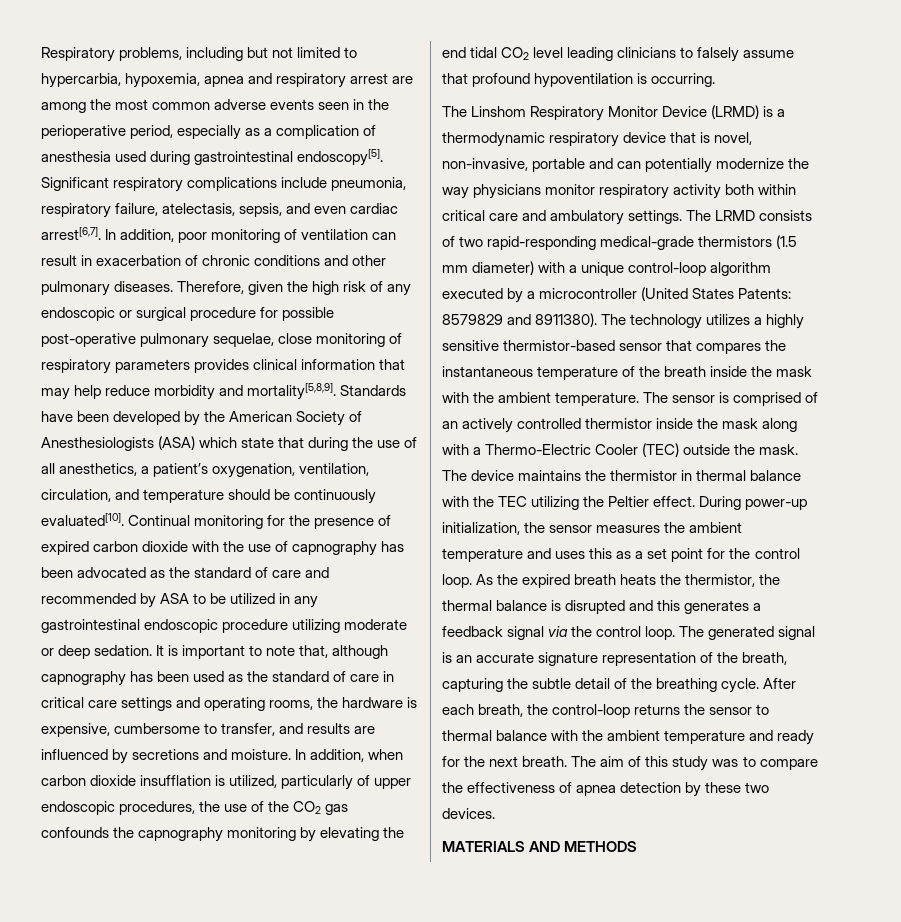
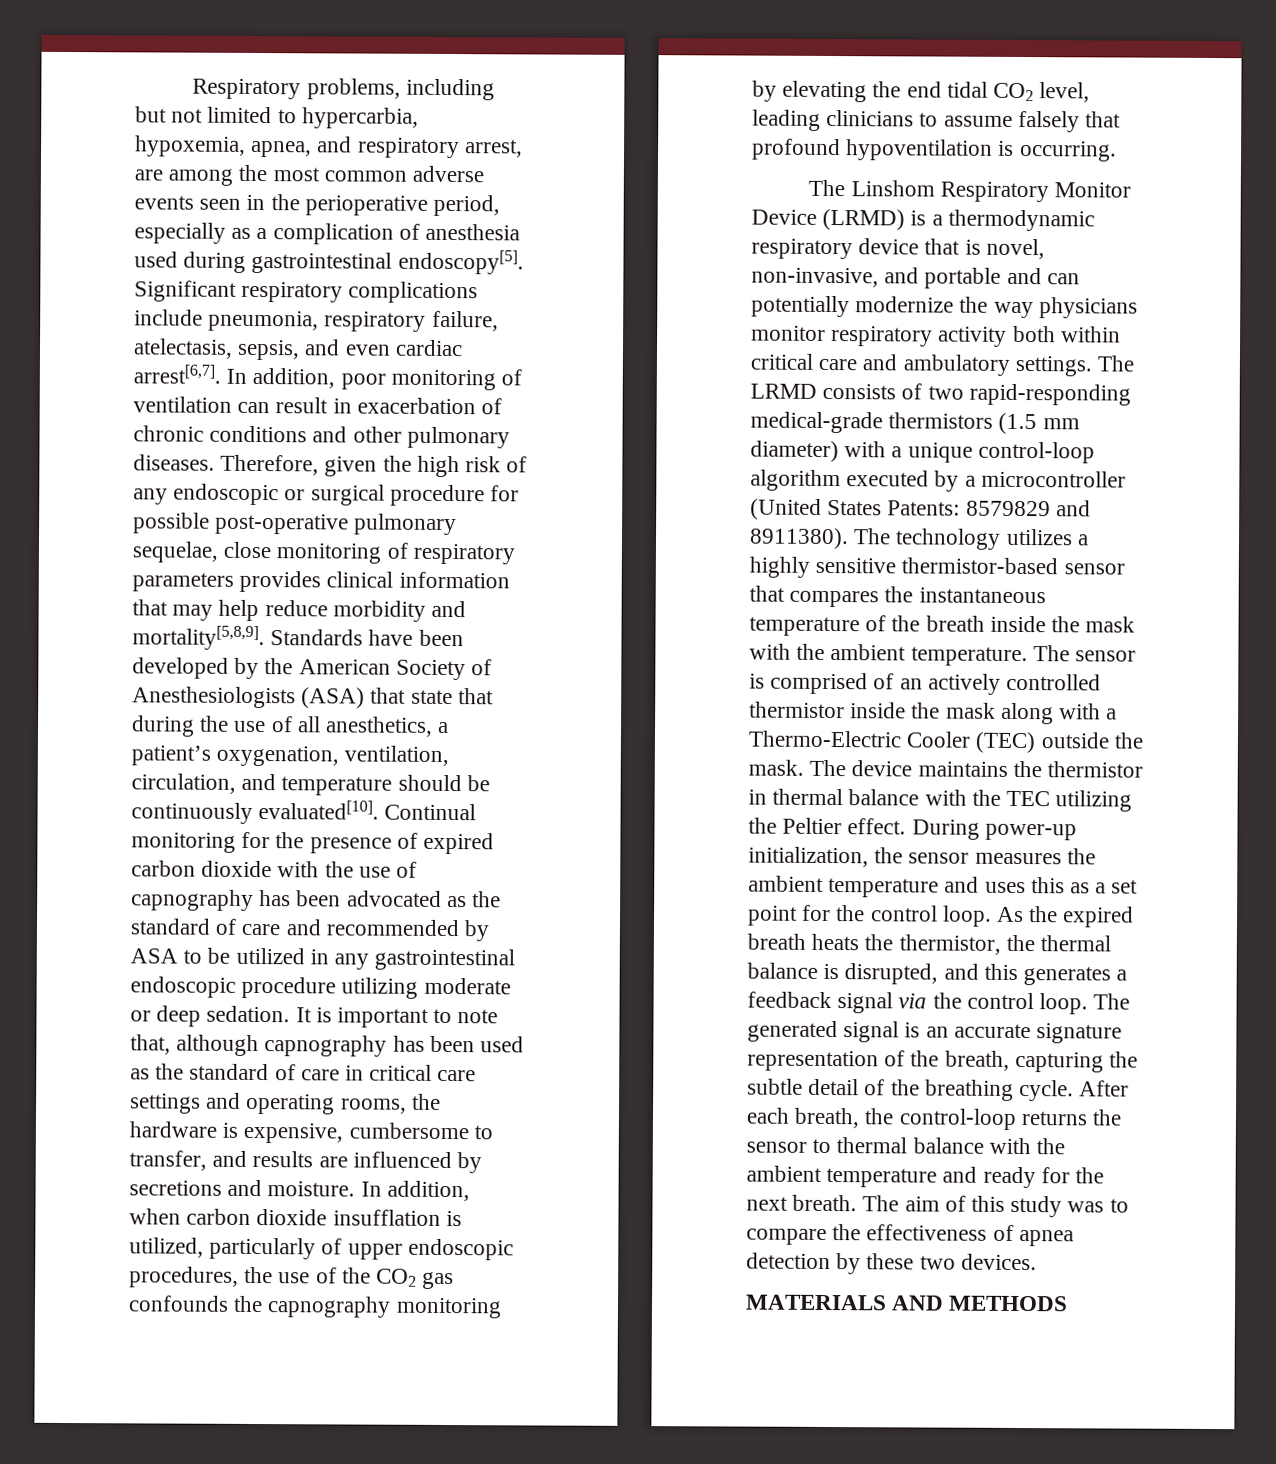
- Respiratory problems, including but not limited to hypercarbia, hypoxemia, apnea and respiratory arrest are among the most common adverse events seen in the perioperative period, especially as a complication of anesthesia used during gastrointestinal endoscopy[5].
+ Respiratory problems, including but not limited to hypercarbia, hypoxemia, apnea, and respiratory arrest, are among the most common adverse events seen in the perioperative period, especially as a complication of anesthesia used during gastrointestinal endoscopy[5].
- Standards have been developed by the American Society of Anesthesiologists (ASA) which state that during the use of all anesthetics, a patient’s oxygenation, ventilation, circulation, and temperature should be continuously evaluated[10].
+ Standards have been developed by the American Society of Anesthesiologists (ASA) that state that during the use of all anesthetics, a patient’s oxygenation, ventilation, circulation, and temperature should be continuously evaluated[10].
- In addition, when carbon dioxide insufflation is utilized, particularly of upper endoscopic procedures, the use of the CO2 gas confounds the capnography monitoring by elevating the end tidal CO2 level leading clinicians to falsely assume that profound hypoventilation is occurring.
+ In addition, when carbon dioxide insufflation is utilized, particularly of upper endoscopic procedures, the use of the CO2 gas confounds the capnography monitoring by elevating the end tidal CO2 level, leading clinicians to assume falsely that profound hypoventilation is occurring.
- The Linshom Respiratory Monitor Device (LRMD) is a thermodynamic respiratory device that is novel, non-invasive, portable and can potentially modernize the way physicians monitor respiratory activity both within critical care and ambulatory settings.
+ The Linshom Respiratory Monitor Device (LRMD) is a thermodynamic respiratory device that is novel, non-invasive, and portable and can potentially modernize the way physicians monitor respiratory activity both within critical care and ambulatory settings.
- As the expired breath heats the thermistor, the thermal balance is disrupted and this generates a feedback signal via the control loop.
+ As the expired breath heats the thermistor, the thermal balance is disrupted, and this generates a feedback signal via the control loop.

